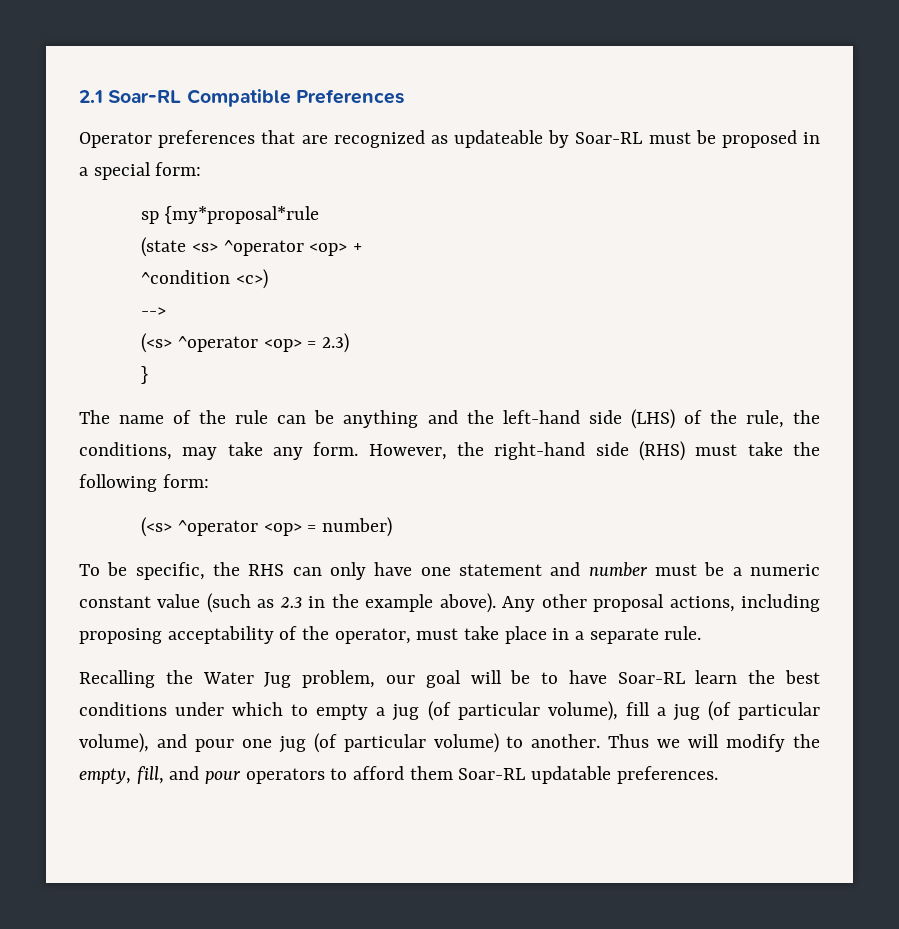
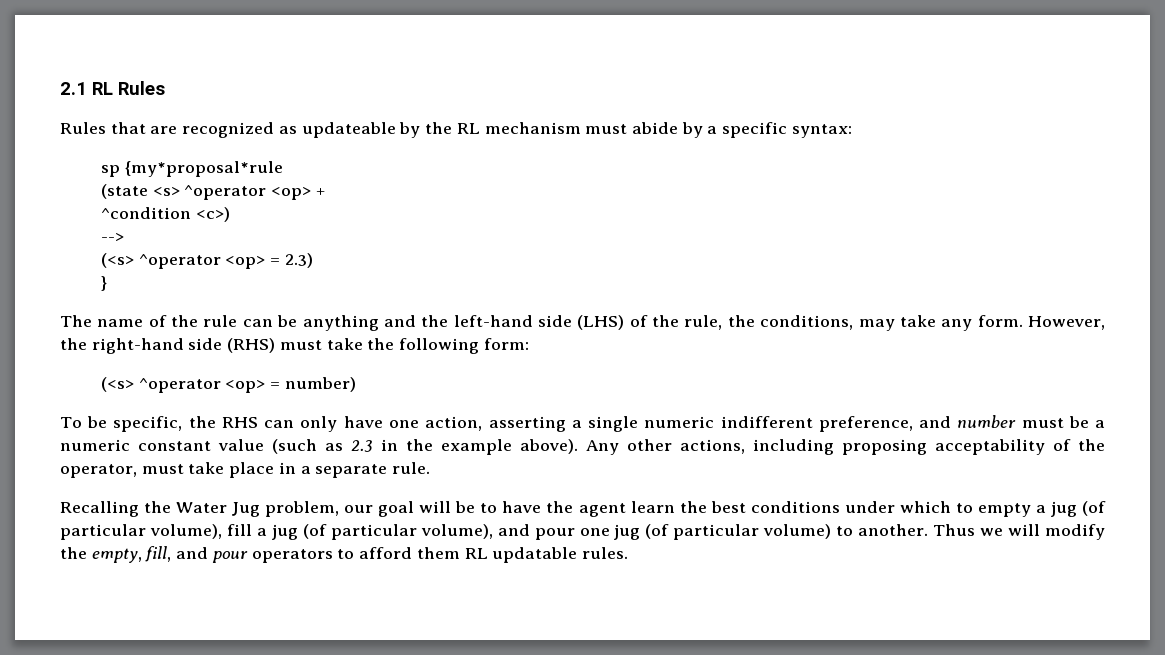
- 2.1 Soar-RL Compatible Preferences
- Operator preferences that are recognized as updateable by Soar-RL must be proposed in a special form:
+ 2.1 RL Rules
+ Rules that are recognized as updateable by the RL mechanism must abide by a specific syntax:
- To be specific, the RHS can only have one statement and number must be a numeric constant value (such as 2.3 in the example above).
+ To be specific, the RHS can only have one action, asserting a single numeric indifferent preference, and number must be a numeric constant value (such as 2.3 in the example above).
- Any other proposal actions, including proposing acceptability of the operator, must take place in a separate rule.
+ Any other actions, including proposing acceptability of the operator, must take place in a separate rule.
- Recalling the Water Jug problem, our goal will be to have Soar-RL learn the best conditions under which to empty a jug (of particular volume), fill a jug (of particular volume), and pour one jug (of particular volume) to another.
+ Recalling the Water Jug problem, our goal will be to have the agent learn the best conditions under which to empty a jug (of particular volume), fill a jug (of particular volume), and pour one jug (of particular volume) to another.
- Thus we will modify the empty, fill, and pour operators to afford them Soar-RL updatable preferences.
+ Thus we will modify the empty, fill, and pour operators to afford them RL updatable rules.

